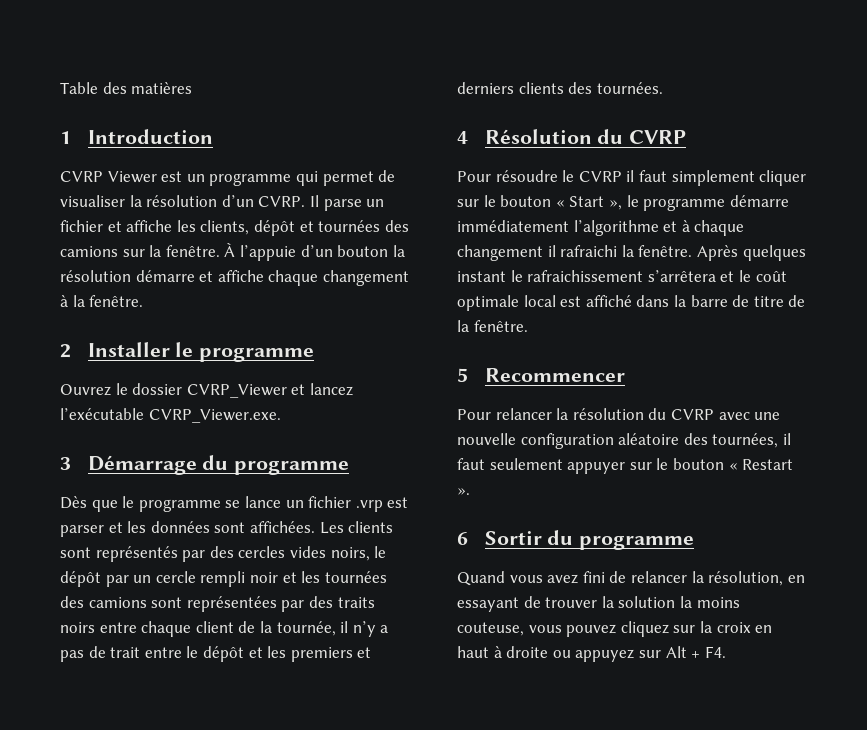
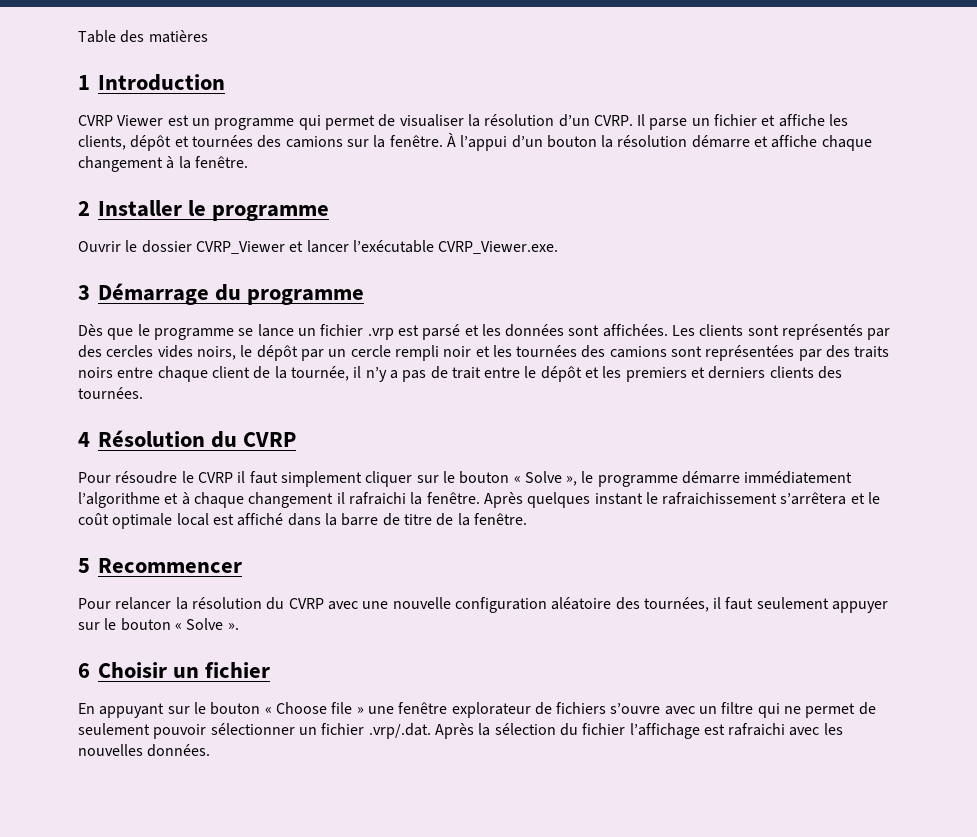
- À l’appuie d’un bouton la résolution démarre et affiche chaque changement à la fenêtre.
+ À l’appui d’un bouton la résolution démarre et affiche chaque changement à la fenêtre.
- Ouvrez le dossier CVRP_Viewer et lancez l’exécutable CVRP_Viewer.exe.
+ Ouvrir le dossier CVRP_Viewer et lancer l’exécutable CVRP_Viewer.exe.
- Dès que le programme se lance un fichier .vrp est parser et les données sont affichées.
+ Dès que le programme se lance un fichier .vrp est parsé et les données sont affichées.
- Pour résoudre le CVRP il faut simplement cliquer sur le bouton « Start », le programme démarre immédiatement l’algorithme et à chaque changement il rafraichi la fenêtre.
+ Pour résoudre le CVRP il faut simplement cliquer sur le bouton « Solve », le programme démarre immédiatement l’algorithme et à chaque changement il rafraichi la fenêtre.
- Pour relancer la résolution du CVRP avec une nouvelle configuration aléatoire des tournées, il faut seulement appuyer sur le bouton « Restart ».
+ Pour relancer la résolution du CVRP avec une nouvelle configuration aléatoire des tournées, il faut seulement appuyer sur le bouton « Solve ».
- 6 Sortir du programme
- Quand vous avez fini de relancer la résolution, en essayant de trouver la solution la moins couteuse, vous pouvez cliquez sur la croix en haut à droite ou appuyez sur Alt + F4.
+ 6 Choisir un fichier
+ En appuyant sur le bouton « Choose file » une fenêtre explorateur de fichiers s’ouvre avec un filtre qui ne permet de seulement pouvoir sélectionner un fichier .vrp/.dat. Après la sélection du fichier l’affichage est rafraichi avec les nouvelles données.

